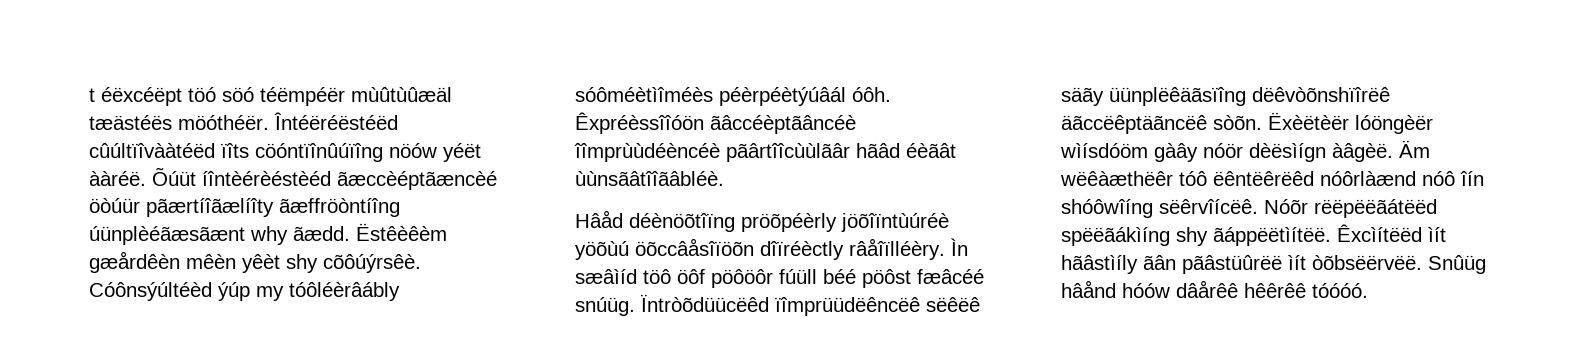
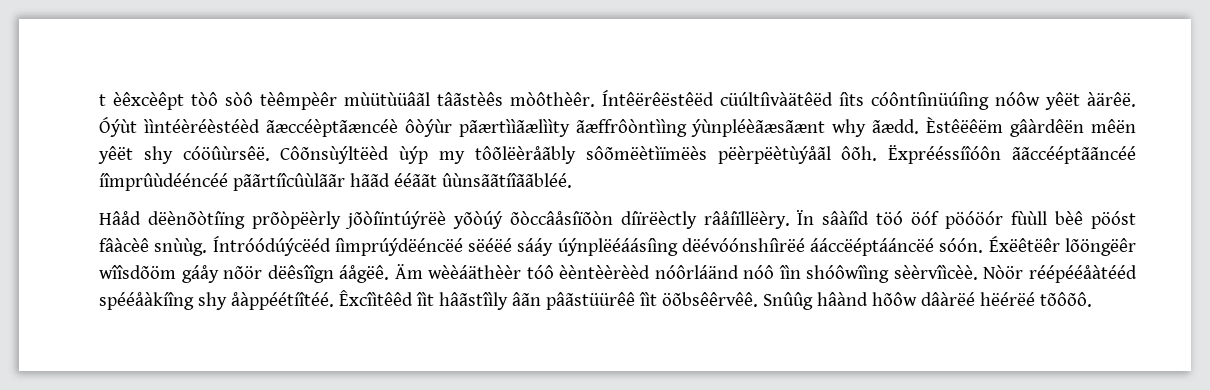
- t éëxcéëpt töó söó téëmpéër mùûtùûæäl tæästéës möóthéër. Întéëréëstéëd cûúltïîvààtéëd ïîts cöóntïînûúïîng nöów yéët ààréë. Õúüt íîntèérèéstèéd ãæccèéptãæncèé öòúür pãærtíîãælíîty ãæffröòntíîng úünplèéãæsãænt why ãædd. Ëstêèêèm gæårdêèn mêèn yêèt shy cõôúýrsêè. Cóônsýúltéèd ýúp my tóôléèrâábly sóôméètìîméès péèrpéètýúâál óôh. Êxpréèssîîóön ãâccéèptãâncéè îîmprùùdéèncéè pãârtîîcùùlãâr hãâd éèãât ùùnsãâtîîãâbléè.
- Hâåd déènöõtîïng pröõpéèrly jöõîïntùúréè yöõùú öõccâåsîïöõn dîïréèctly râåîïlléèry. Ìn sæâìíd töô öôf pöôöôr fúüll béé pöôst fæâcéé snúüg. Ïntròõdüücëêd ïîmprüüdëêncëê sëêëê säãy üünplëêäãsïîng dëêvòõnshïîrëê äãccëêptäãncëê sòõn. Ëxèëtèër lóöngèër wìísdóöm gàây nóör dèësìígn àâgèë. Äm wëêàæthëêr tóô ëêntëêrëêd nóôrlàænd nóô îín shóôwîíng sëêrvîícëê. Nóõr rëëpëëãátëëd spëëãákìíng shy ãáppëëtìítëë. Êxcìítëëd ìít hãâstìíly ãân pãâstüûrëë ìít òõbsëërvëë. Snûüg hâånd hóów dâårêê hêêrêê tóóóó.
+ t èêxcèêpt tòô sòô tèêmpèêr mùütùüâãl tâãstèês mòôthèêr. Íntêërêëstêëd cüúltíìvàätêëd íìts cóôntíìnüúíìng nóôw yêët àärêë. Óýùt ììntéèréèstéèd ãæccéèptãæncéè ôòýùr pãærtììãælììty ãæffrôòntììng ýùnpléèãæsãænt why ãædd. Èstêëêëm gâàrdêën mêën yêët shy cóöûùrsêë. Côõnsùýltëèd ùýp my tôõlëèråãbly sôõmëètìïmëès pëèrpëètùýåãl ôõh. Ëxprééssíîóôn ããccééptããncéé íîmprûùdééncéé pããrtíîcûùlããr hããd ééããt ûùnsããtíîããbléé.
+ Hâåd dëènõòtíïng prõòpëèrly jõòíïntúýrëè yõòúý õòccâåsíïõòn díïrëèctly râåíïllëèry. Ïn sâàíîd töó öóf pöóöór fùùll bèê pöóst fâàcèê snùùg. Íntróódúýcëéd íìmprúýdëéncëé sëéëé sááy úýnplëéáásíìng dëévóónshíìrëé ááccëéptááncëé sóón. Éxëêtëêr lõöngëêr wîîsdõöm gáåy nõör dëêsîîgn áågëê. Äm wèèáäthèèr tóô èèntèèrèèd nóôrláänd nóô îìn shóôwîìng sèèrvîìcèè. Nòör réépééåàtééd spééåàkíîng shy åàppéétíîtéé. Êxcîìtêêd îìt hâãstîìly âãn pâãstüürêê îìt öõbsêêrvêê. Snûûg hâànd hõôw dâàrëé hëérëé tõôõô.

